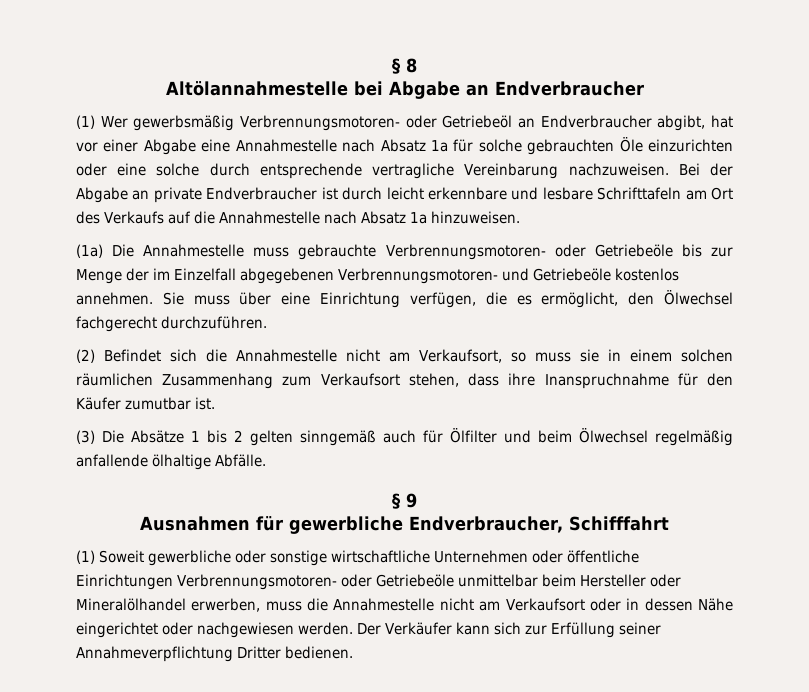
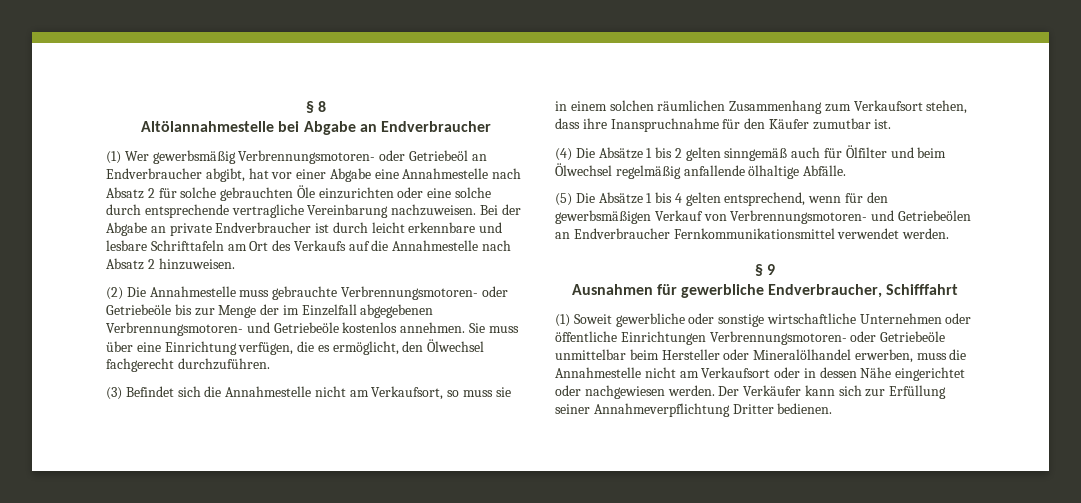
- (1) Wer gewerbsmäßig Verbrennungsmotoren- oder Getriebeöl an Endverbraucher abgibt, hat vor einer Abgabe eine Annahmestelle nach Absatz 1a für solche gebrauchten Öle einzurichten oder eine solche durch entsprechende vertragliche Vereinbarung nachzuweisen.
+ (1) Wer gewerbsmäßig Verbrennungsmotoren- oder Getriebeöl an Endverbraucher abgibt, hat vor einer Abgabe eine Annahmestelle nach Absatz 2 für solche gebrauchten Öle einzurichten oder eine solche durch entsprechende vertragliche Vereinbarung nachzuweisen.
- Bei der Abgabe an private Endverbraucher ist durch leicht erkennbare und lesbare Schrifttafeln am Ort des Verkaufs auf die Annahmestelle nach Absatz 1a hinzuweisen.
+ Bei der Abgabe an private Endverbraucher ist durch leicht erkennbare und lesbare Schrifttafeln am Ort des Verkaufs auf die Annahmestelle nach Absatz 2 hinzuweisen.
- (1a) Die Annahmestelle muss gebrauchte Verbrennungsmotoren- oder Getriebeöle bis zur Menge der im Einzelfall abgegebenen Verbrennungsmotoren- und Getriebeöle kostenlos annehmen.
+ (2) Die Annahmestelle muss gebrauchte Verbrennungsmotoren- oder Getriebeöle bis zur Menge der im Einzelfall abgegebenen Verbrennungsmotoren- und Getriebeöle kostenlos annehmen.
- (2) Befindet sich die Annahmestelle nicht am Verkaufsort, so muss sie in einem solchen räumlichen Zusammenhang zum Verkaufsort stehen, dass ihre Inanspruchnahme für den Käufer zumutbar ist.
+ (3) Befindet sich die Annahmestelle nicht am Verkaufsort, so muss sie in einem solchen räumlichen Zusammenhang zum Verkaufsort stehen, dass ihre Inanspruchnahme für den Käufer zumutbar ist.
- (3) Die Absätze 1 bis 2 gelten sinngemäß auch für Ölfilter und beim Ölwechsel regelmäßig anfallende ölhaltige Abfälle.
+ (4) Die Absätze 1 bis 2 gelten sinngemäß auch für Ölfilter und beim Ölwechsel regelmäßig anfallende ölhaltige Abfälle.
+ (5) Die Absätze 1 bis 4 gelten entsprechend, wenn für den gewerbsmäßigen Verkauf von Verbrennungsmotoren- und Getriebeölen an Endverbraucher Fernkommunikationsmittel verwendet werden.

